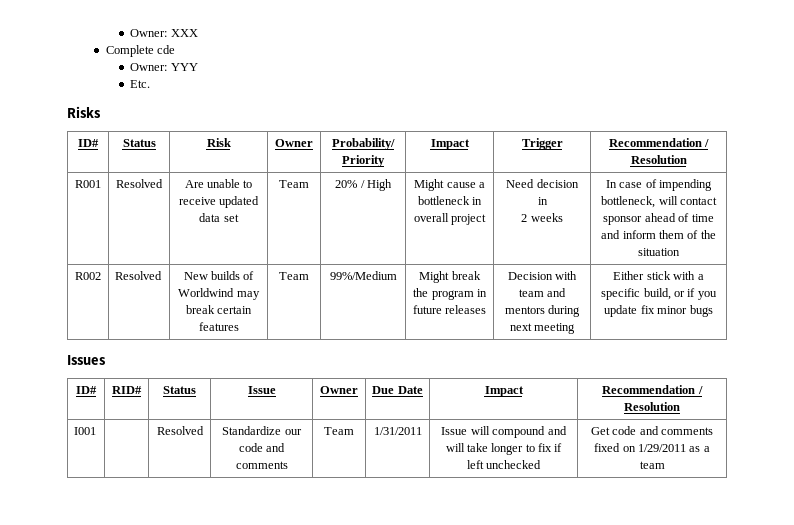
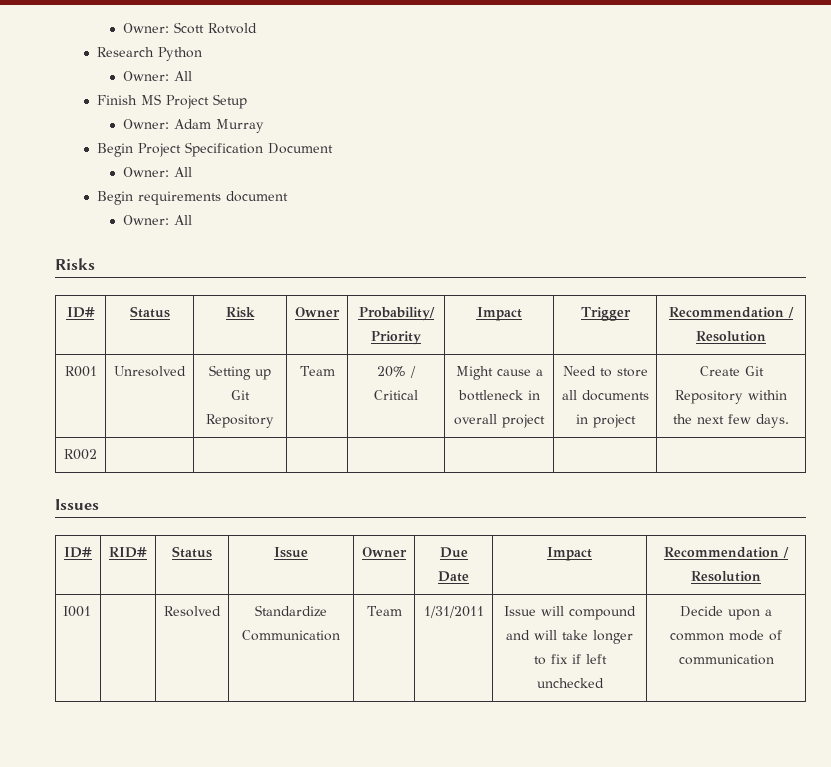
- Owner: XXX
- Complete cde
- Owner: YYY
- Etc.
+ Owner: Scott Rotvold
+ Research Python
+ Owner: All
+ Finish MS Project Setup
+ Owner: Adam Murray
+ Begin Project Specification Document
+ Owner: All
+ Begin requirements document
+ Owner: All
- Resolved | Are unable to receive updated data set
+ Unresolved | Setting up Git Repository
- 20% / High
+ 20% / Critical
- Need decision in
- 2 weeks | In case of impending bottleneck, will contact sponsor ahead of time and inform them of the situation
- R002 | Resolved | New builds of Worldwind may break certain features | Team | 99%/Medium | Might break the program in future releases | Decision with team and mentors during next meeting | Either stick with a specific build, or if you update fix minor bugs
+ Need to store all documents in project | Create Git Repository within the next few days.
+ R002 | | | | | | |
- I001 | | Resolved | Standardize our code and comments | Team | 1/31/2011 | Issue will compound and will take longer to fix if left unchecked | Get code and comments fixed on 1/29/2011 as a team
+ I001 | | Resolved | Standardize Communication | Team | 1/31/2011 | Issue will compound and will take longer to fix if left unchecked | Decide upon a common mode of communication

